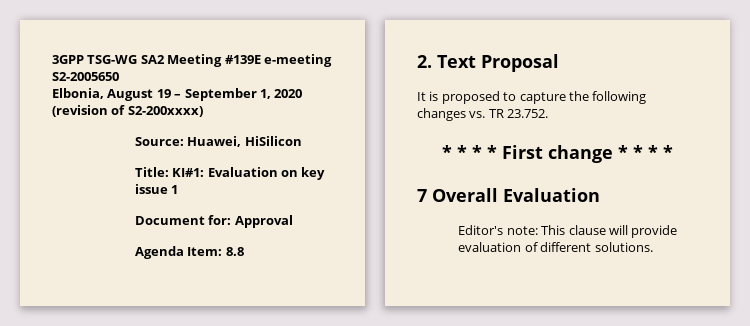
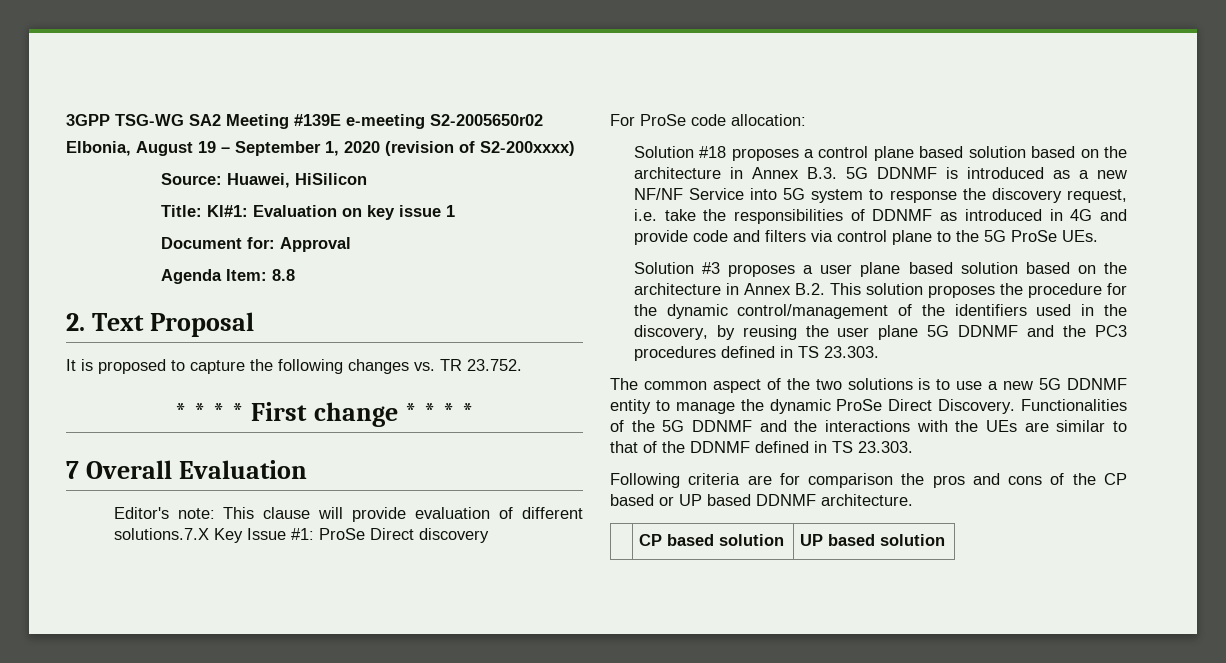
- 3GPP TSG-WG SA2 Meeting #139E e-meeting S2-2005650
+ 3GPP TSG-WG SA2 Meeting #139E e-meeting S2-2005650r02
- Editor's note: This clause will provide evaluation of different solutions.
+ Editor's note: This clause will provide evaluation of different solutions.7.X Key Issue #1: ProSe Direct discovery
+ For ProSe code allocation:
+ Solution #18 proposes a control plane based solution based on the architecture in Annex B.3. 5G DDNMF is introduced as a new NF/NF Service into 5G system to response the discovery request, i.e. take the responsibilities of DDNMF as introduced in 4G and provide code and filters via control plane to the 5G ProSe UEs.
+ Solution #3 proposes a user plane based solution based on the architecture in Annex B.2. This solution proposes the procedure for the dynamic control/management of the identifiers used in the discovery, by reusing the user plane 5G DDNMF and the PC3 procedures defined in TS 23.303.
+ The common aspect of the two solutions is to use a new 5G DDNMF entity to manage the dynamic ProSe Direct Discovery. Functionalities of the 5G DDNMF and the interactions with the UEs are similar to that of the DDNMF defined in TS 23.303.
+ Following criteria are for comparison the pros and cons of the CP based or UP based DDNMF architecture.
+ | CP based solution | UP based solution

